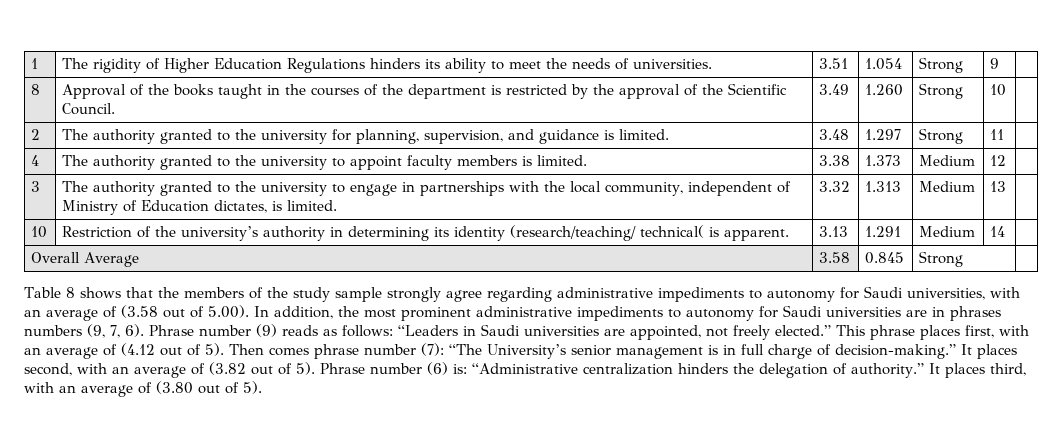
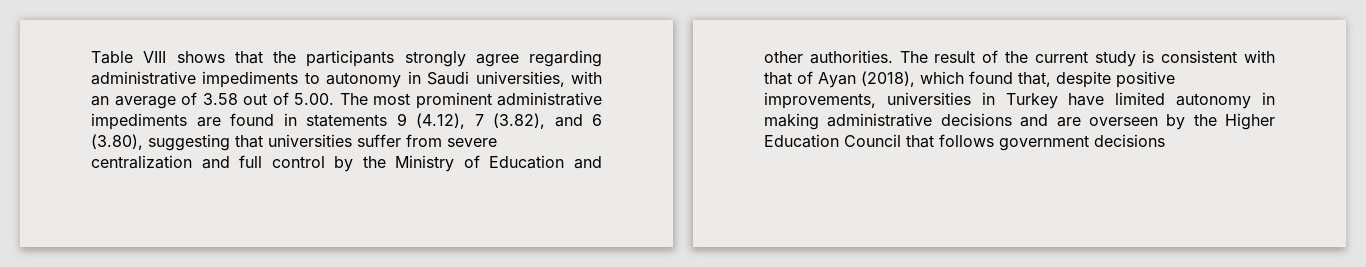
- 1 | The rigidity of Higher Education Regulations hinders its ability to meet the needs of universities. | 3.51 | 1.054 | Strong | 9 |
- 8 | Approval of the books taught in the courses of the department is restricted by the approval of the Scientific Council. | 3.49 | 1.260 | Strong | 10 |
- 2 | The authority granted to the university for planning, supervision, and guidance is limited. | 3.48 | 1.297 | Strong | 11 |
- 4 | The authority granted to the university to appoint faculty members is limited. | 3.38 | 1.373 | Medium | 12 |
- 3 | The authority granted to the university to engage in partnerships with the local community, independent of Ministry of Education dictates, is limited. | 3.32 | 1.313 | Medium | 13 |
- 10 | Restriction of the university’s authority in determining its identity (research/teaching/ technical( is apparent. | 3.13 | 1.291 | Medium | 14 |
- Overall Average | 3.58 | 0.845 | Strong |
- Table 8 shows that the members of the study sample strongly agree regarding administrative impediments to autonomy for Saudi universities, with an average of (3.58 out of 5.00). In addition, the most prominent administrative impediments to autonomy for Saudi universities are in phrases numbers (9, 7, 6). Phrase number (9) reads as follows: “Leaders in Saudi universities are appointed, not freely elected.” This phrase places first, with an average of (4.12 out of 5). Then comes phrase number (7): “The University’s senior management is in full charge of decision-making.” It places second, with an average of (3.82 out of 5). Phrase number (6) is: “Administrative centralization hinders the delegation of authority.” It places third, with an average of (3.80 out of 5).
+ Table VIII shows that the participants strongly agree regarding administrative impediments to autonomy in Saudi universities, with an average of 3.58 out of 5.00. The most prominent administrative impediments are found in statements 9 (4.12), 7 (3.82), and 6 (3.80), suggesting that universities suffer from severe centralization and full control by the Ministry of Education and other authorities. The result of the current study is consistent with that of Ayan (2018), which found that, despite positive improvements, universities in Turkey have limited autonomy in making administrative decisions and are overseen by the Higher Education Council that follows government decisions

